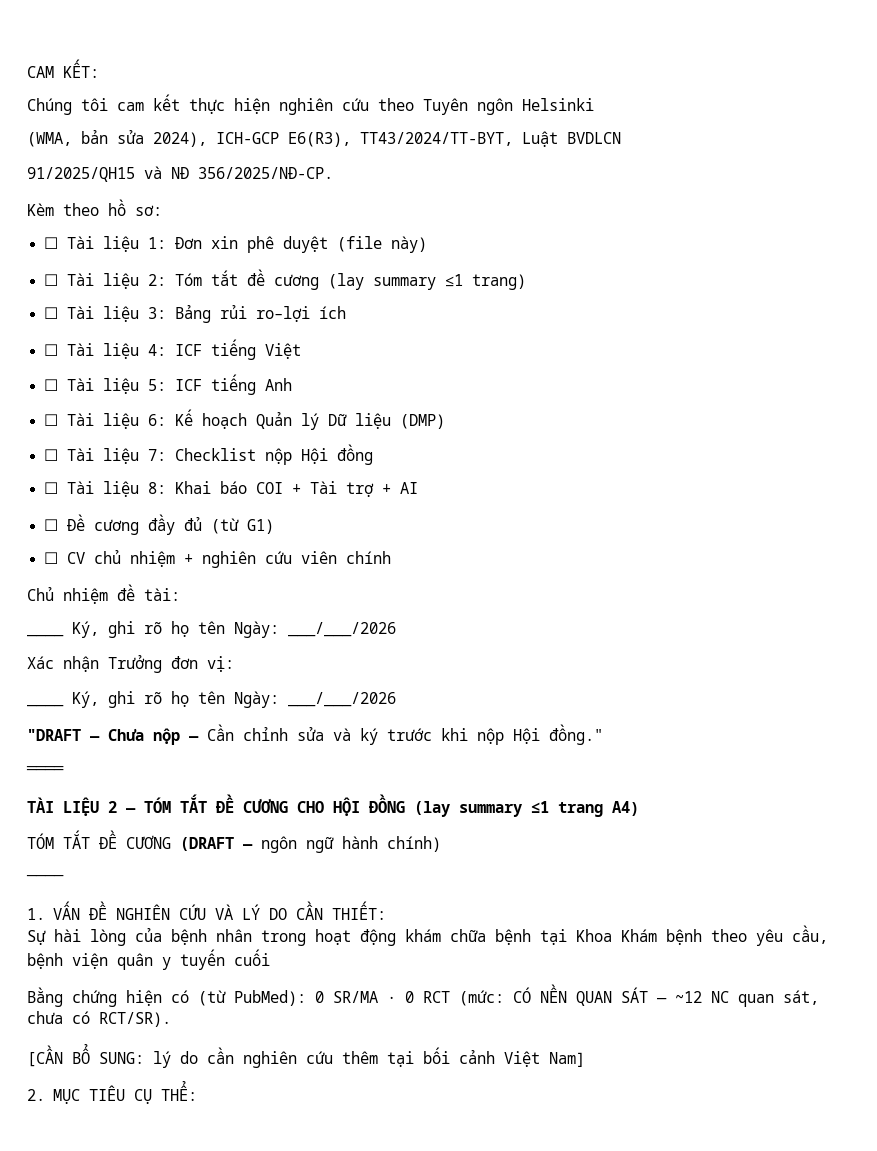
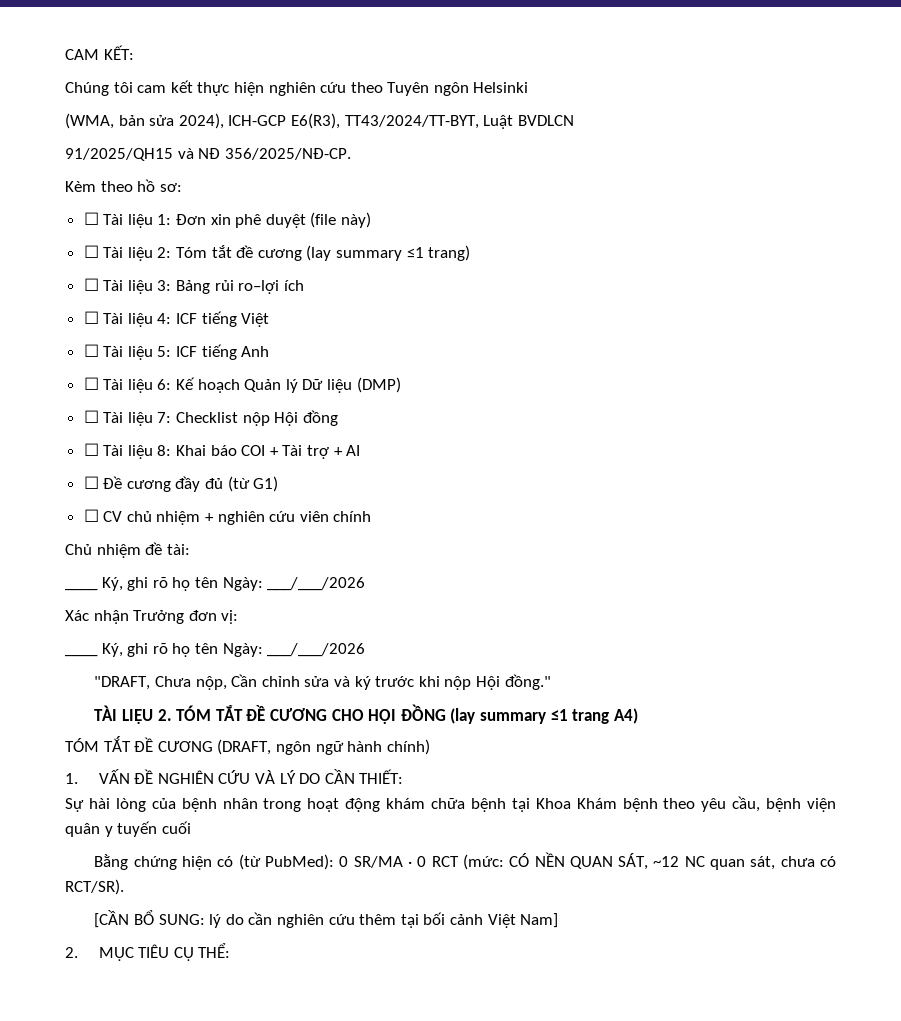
- "DRAFT — Chưa nộp — Cần chỉnh sửa và ký trước khi nộp Hội đồng."
+ "DRAFT, Chưa nộp, Cần chỉnh sửa và ký trước khi nộp Hội đồng."
- ════
- TÀI LIỆU 2 — TÓM TẮT ĐỀ CƯƠNG CHO HỘI ĐỒNG (lay summary ≤1 trang A4)
+ TÀI LIỆU 2. TÓM TẮT ĐỀ CƯƠNG CHO HỘI ĐỒNG (lay summary ≤1 trang A4)
- TÓM TẮT ĐỀ CƯƠNG (DRAFT — ngôn ngữ hành chính)
+ TÓM TẮT ĐỀ CƯƠNG (DRAFT, ngôn ngữ hành chính)
- ────
- Bằng chứng hiện có (từ PubMed): 0 SR/MA · 0 RCT (mức: CÓ NỀN QUAN SÁT — ~12 NC quan sát, chưa có RCT/SR).
+ Bằng chứng hiện có (từ PubMed): 0 SR/MA · 0 RCT (mức: CÓ NỀN QUAN SÁT, ~12 NC quan sát, chưa có RCT/SR).

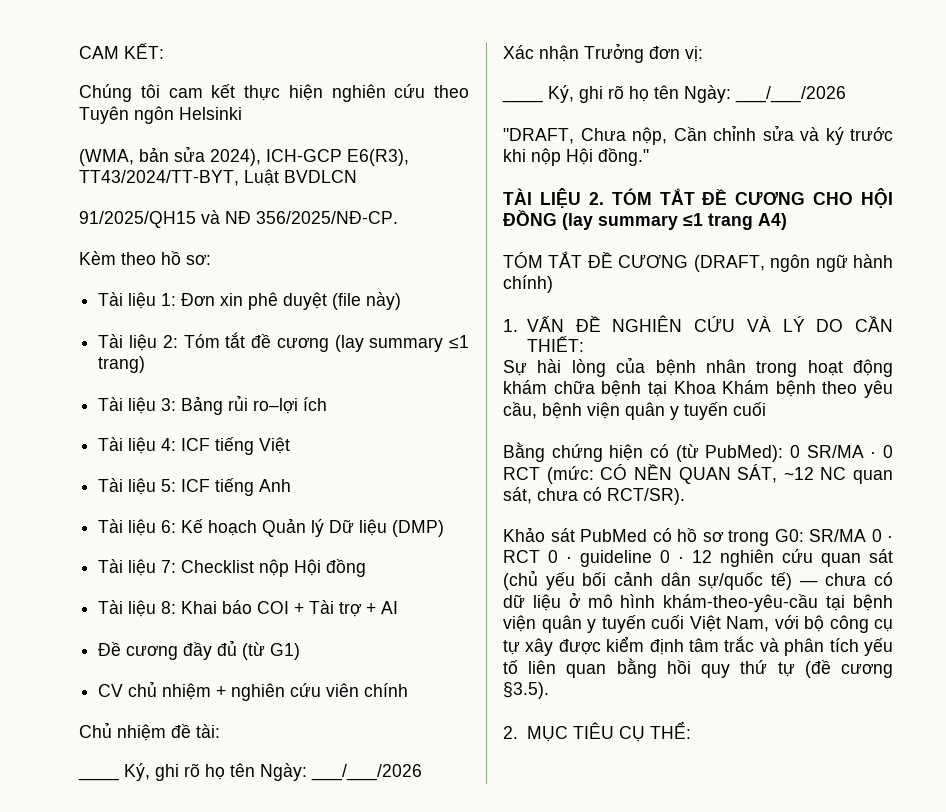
- ☐ Tài liệu 1: Đơn xin phê duyệt (file này)
+ Tài liệu 1: Đơn xin phê duyệt (file này)
- ☐ Tài liệu 2: Tóm tắt đề cương (lay summary ≤1 trang)
+ Tài liệu 2: Tóm tắt đề cương (lay summary ≤1 trang)
- ☐ Tài liệu 3: Bảng rủi ro–lợi ích
+ Tài liệu 3: Bảng rủi ro–lợi ích
- ☐ Tài liệu 4: ICF tiếng Việt
+ Tài liệu 4: ICF tiếng Việt
- ☐ Tài liệu 5: ICF tiếng Anh
+ Tài liệu 5: ICF tiếng Anh
- ☐ Tài liệu 6: Kế hoạch Quản lý Dữ liệu (DMP)
+ Tài liệu 6: Kế hoạch Quản lý Dữ liệu (DMP)
- ☐ Tài liệu 7: Checklist nộp Hội đồng
+ Tài liệu 7: Checklist nộp Hội đồng
- ☐ Tài liệu 8: Khai báo COI + Tài trợ + AI
+ Tài liệu 8: Khai báo COI + Tài trợ + AI
- ☐ Đề cương đầy đủ (từ G1)
+ Đề cương đầy đủ (từ G1)
- ☐ CV chủ nhiệm + nghiên cứu viên chính
+ CV chủ nhiệm + nghiên cứu viên chính
- [CẦN BỔ SUNG: lý do cần nghiên cứu thêm tại bối cảnh Việt Nam]
+ Khảo sát PubMed có hồ sơ trong G0: SR/MA 0 · RCT 0 · guideline 0 · 12 nghiên cứu quan sát (chủ yếu bối cảnh dân sự/quốc tế) — chưa có dữ liệu ở mô hình khám-theo-yêu-cầu tại bệnh viện quân y tuyến cuối Việt Nam, với bộ công cụ tự xây được kiểm định tâm trắc và phân tích yếu tố liên quan bằng hồi quy thứ tự (đề cương §3.5).

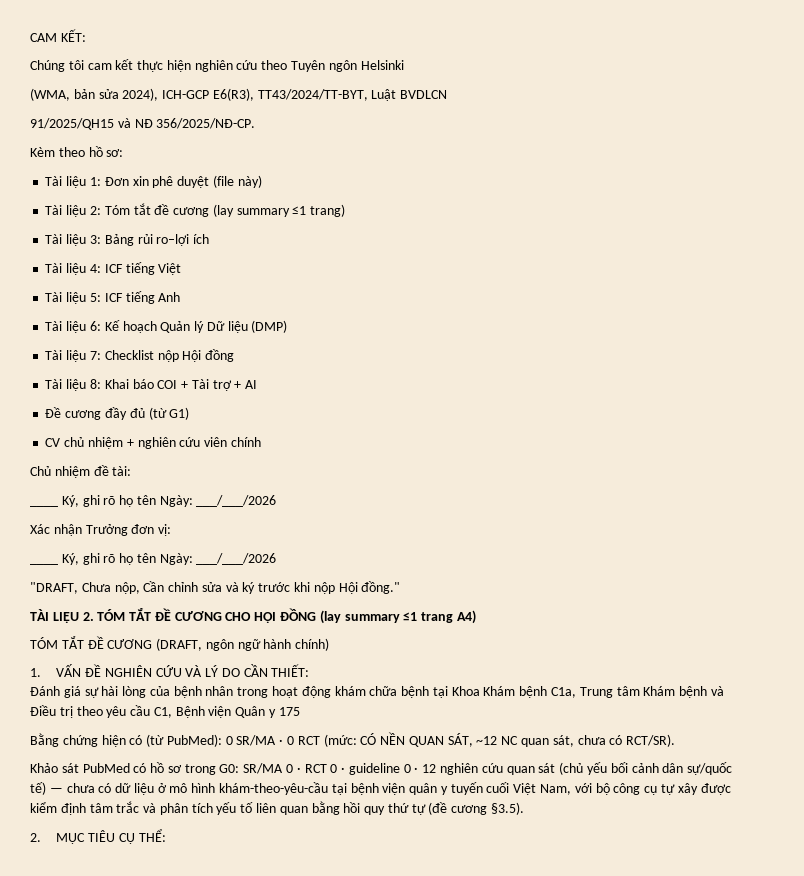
- Sự hài lòng của bệnh nhân trong hoạt động khám chữa bệnh tại Khoa Khám bệnh theo yêu cầu, bệnh viện quân y tuyến cuối
+ Đánh giá sự hài lòng của bệnh nhân trong hoạt động khám chữa bệnh tại Khoa Khám bệnh C1a, Trung tâm Khám bệnh và Điều trị theo yêu cầu C1, Bệnh viện Quân y 175

